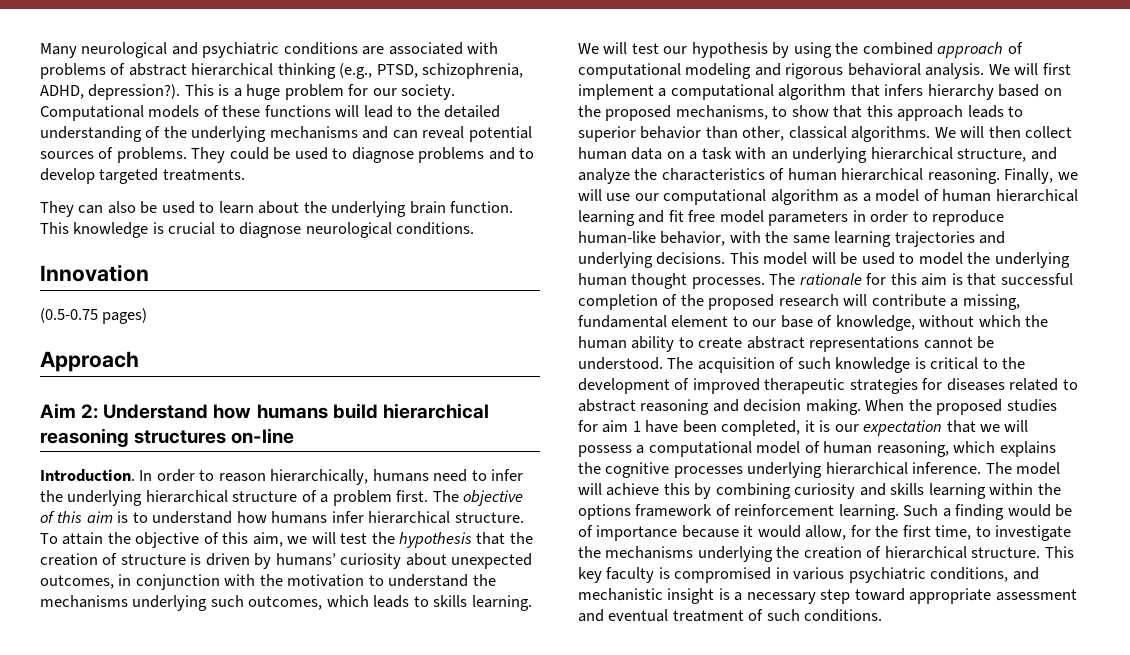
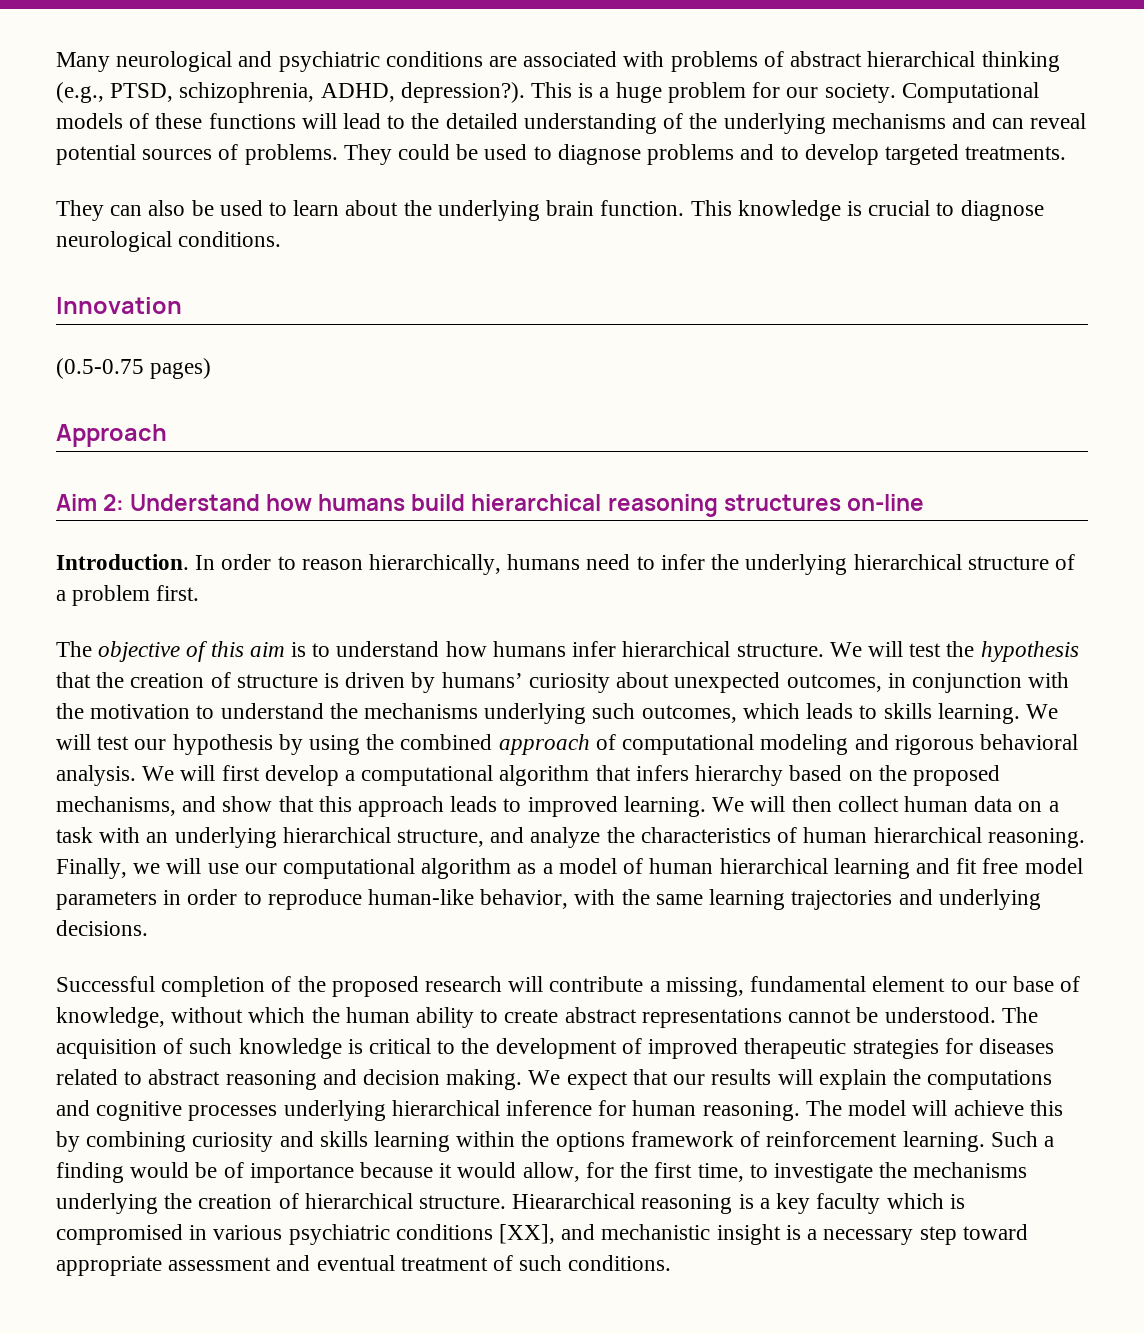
- In order to reason hierarchically, humans need to infer the underlying hierarchical structure of a problem first. The objective of this aim is to understand how humans infer hierarchical structure.
+ In order to reason hierarchically, humans need to infer the underlying hierarchical structure of a problem first.
+ The objective of this aim is to understand how humans infer hierarchical structure.
- To attain the objective of this aim, we will test the hypothesis that the creation of structure is driven by humans’ curiosity about unexpected outcomes, in conjunction with the motivation to understand the mechanisms underlying such outcomes, which leads to skills learning.
+ We will test the hypothesis that the creation of structure is driven by humans’ curiosity about unexpected outcomes, in conjunction with the motivation to understand the mechanisms underlying such outcomes, which leads to skills learning.
- We will first implement a computational algorithm that infers hierarchy based on the proposed mechanisms, to show that this approach leads to superior behavior than other, classical algorithms.
+ We will first develop a computational algorithm that infers hierarchy based on the proposed mechanisms, and show that this approach leads to improved learning.
- Finally, we will use our computational algorithm as a model of human hierarchical learning and fit free model parameters in order to reproduce human-like behavior, with the same learning trajectories and underlying decisions. This model will be used to model the underlying human thought processes. The rationale for this aim is that successful completion of the proposed research will contribute a missing, fundamental element to our base of knowledge, without which the human ability to create abstract representations cannot be understood.
+ Finally, we will use our computational algorithm as a model of human hierarchical learning and fit free model parameters in order to reproduce human-like behavior, with the same learning trajectories and underlying decisions.
+ Successful completion of the proposed research will contribute a missing, fundamental element to our base of knowledge, without which the human ability to create abstract representations cannot be understood.
- When the proposed studies for aim 1 have been completed, it is our expectation that we will possess a computational model of human reasoning, which explains the cognitive processes underlying hierarchical inference.
+ We expect that our results will explain the computations and cognitive processes underlying hierarchical inference for human reasoning.
- This key faculty is compromised in various psychiatric conditions, and mechanistic insight is a necessary step toward appropriate assessment and eventual treatment of such conditions.
+ Hieararchical reasoning is a key faculty which is compromised in various psychiatric conditions [XX], and mechanistic insight is a necessary step toward appropriate assessment and eventual treatment of such conditions.

